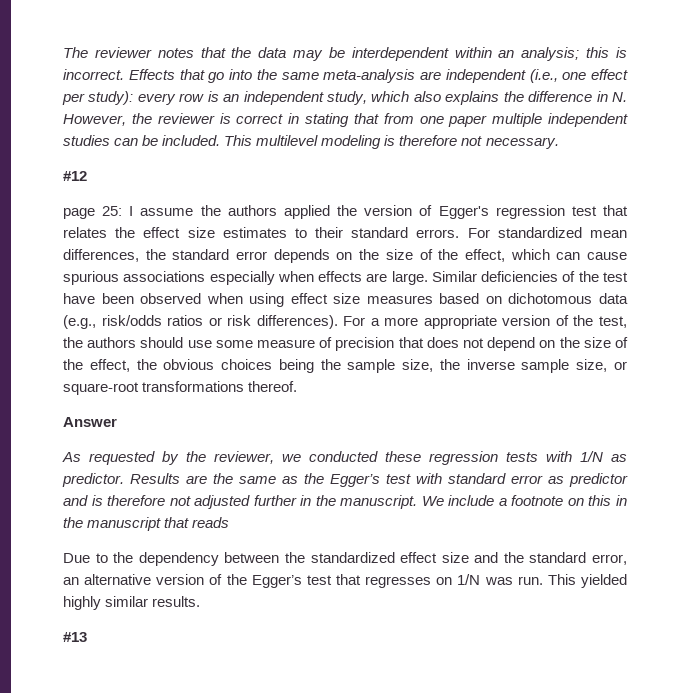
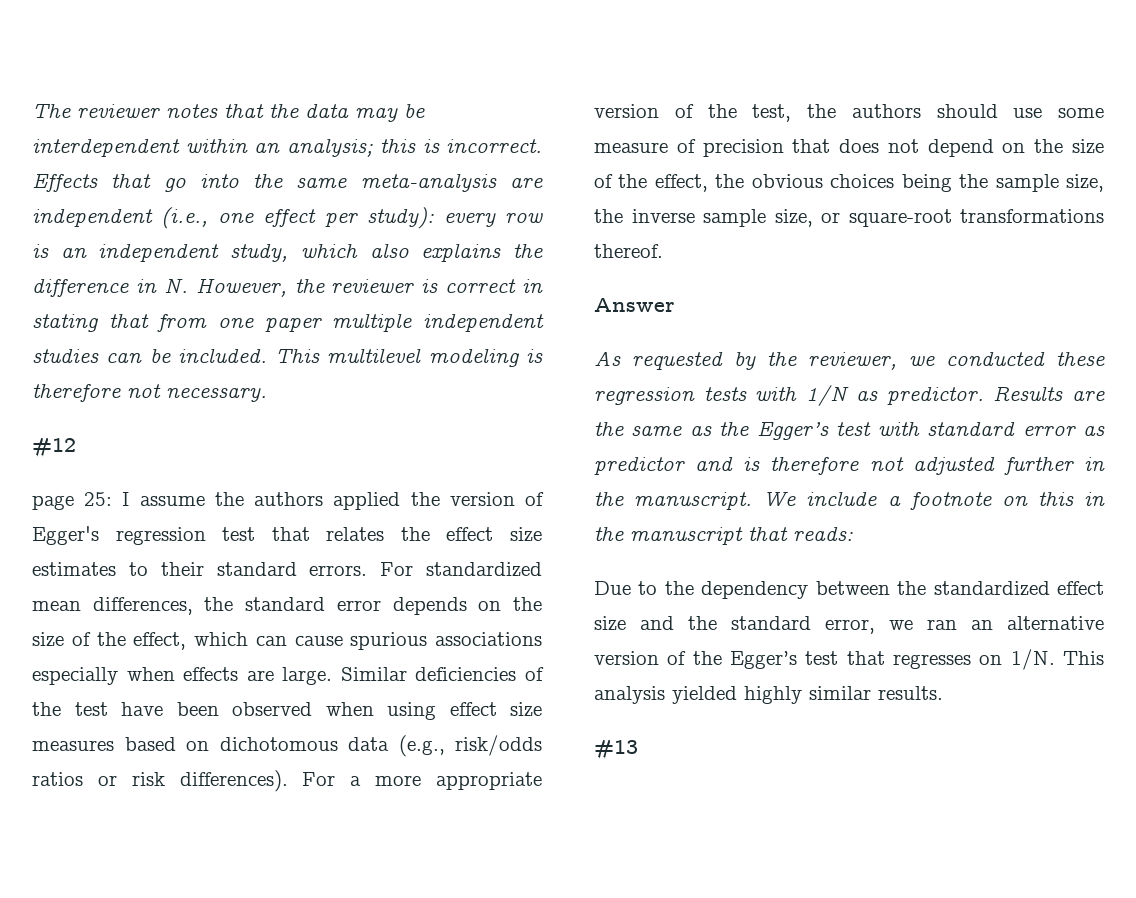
- We include a footnote on this in the manuscript that reads
+ We include a footnote on this in the manuscript that reads:
- Due to the dependency between the standardized effect size and the standard error, an alternative version of the Egger’s test that regresses on 1/N was run. This yielded highly similar results.
+ Due to the dependency between the standardized effect size and the standard error, we ran an alternative version of the Egger’s test that regresses on 1/N. This analysis yielded highly similar results.

